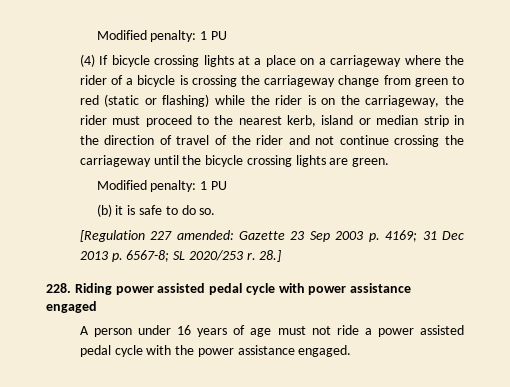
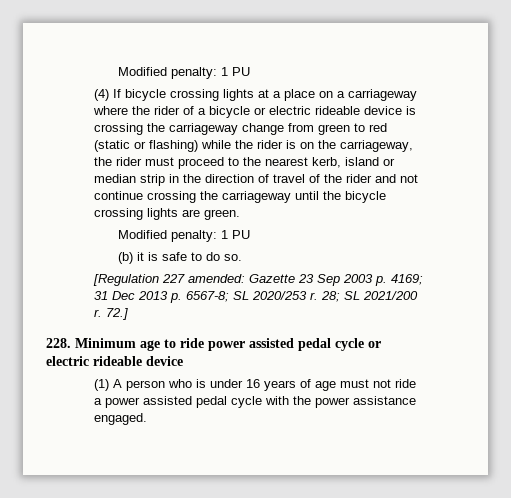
- (4) If bicycle crossing lights at a place on a carriageway where the rider of a bicycle is crossing the carriageway change from green to red (static or flashing) while the rider is on the carriageway, the rider must proceed to the nearest kerb, island or median strip in the direction of travel of the rider and not continue crossing the carriageway until the bicycle crossing lights are green.
+ (4) If bicycle crossing lights at a place on a carriageway where the rider of a bicycle or electric rideable device is crossing the carriageway change from green to red (static or flashing) while the rider is on the carriageway, the rider must proceed to the nearest kerb, island or median strip in the direction of travel of the rider and not continue crossing the carriageway until the bicycle crossing lights are green.
- 28.]
- 228. Riding power assisted pedal cycle with power assistance engaged
- A person under 16 years of age must not ride a power assisted pedal cycle with the power assistance engaged.
+ 28; SL 2021/200 r. 72.]
+ 228. Minimum age to ride power assisted pedal cycle or electric rideable device
+ (1) A person who is under 16 years of age must not ride a power assisted pedal cycle with the power assistance engaged.

